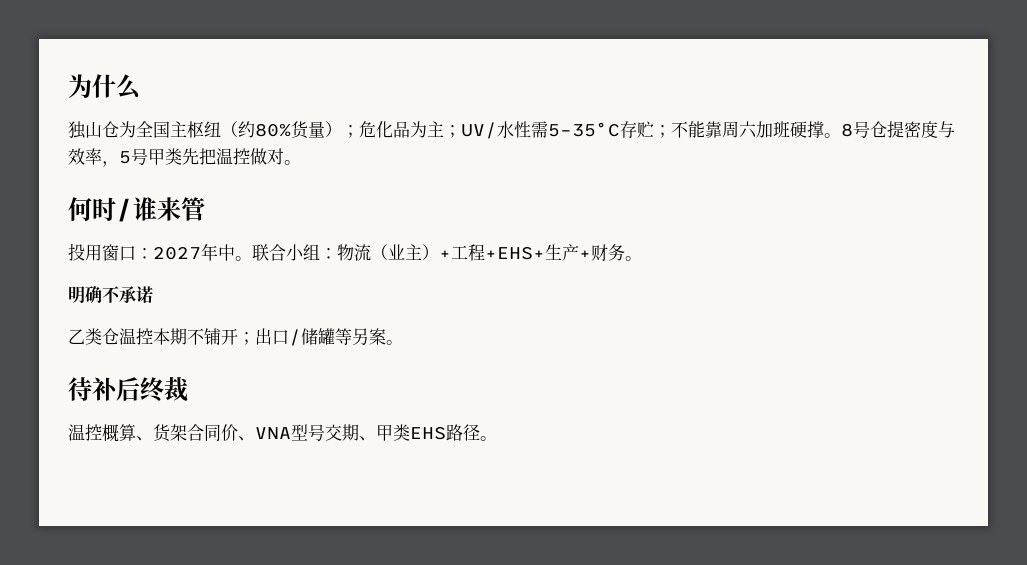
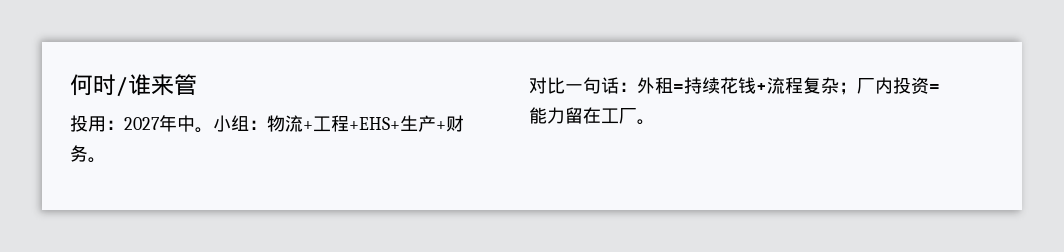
- 为什么
- 独山仓为全国主枢纽（约80%货量）；危化品为主；UV/水性需5–35°C存贮；不能靠周六加班硬撑。8号仓提密度与效率，5号甲类先把温控做对。
- 投用窗口：2027年中。
+ 投用：2027年中。
- 联合小组：物流（业主）+工程+EHS+生产+财务。
+ 小组：物流+工程+EHS+生产+财务。
- 明确不承诺
- 乙类仓温控本期不铺开；出口/储罐等另案。
- 待补后终裁
- 温控概算、货架合同价、VNA型号交期、甲类EHS路径。
+ 对比一句话：外租=持续花钱+流程复杂；厂内投资=能力留在工厂。

